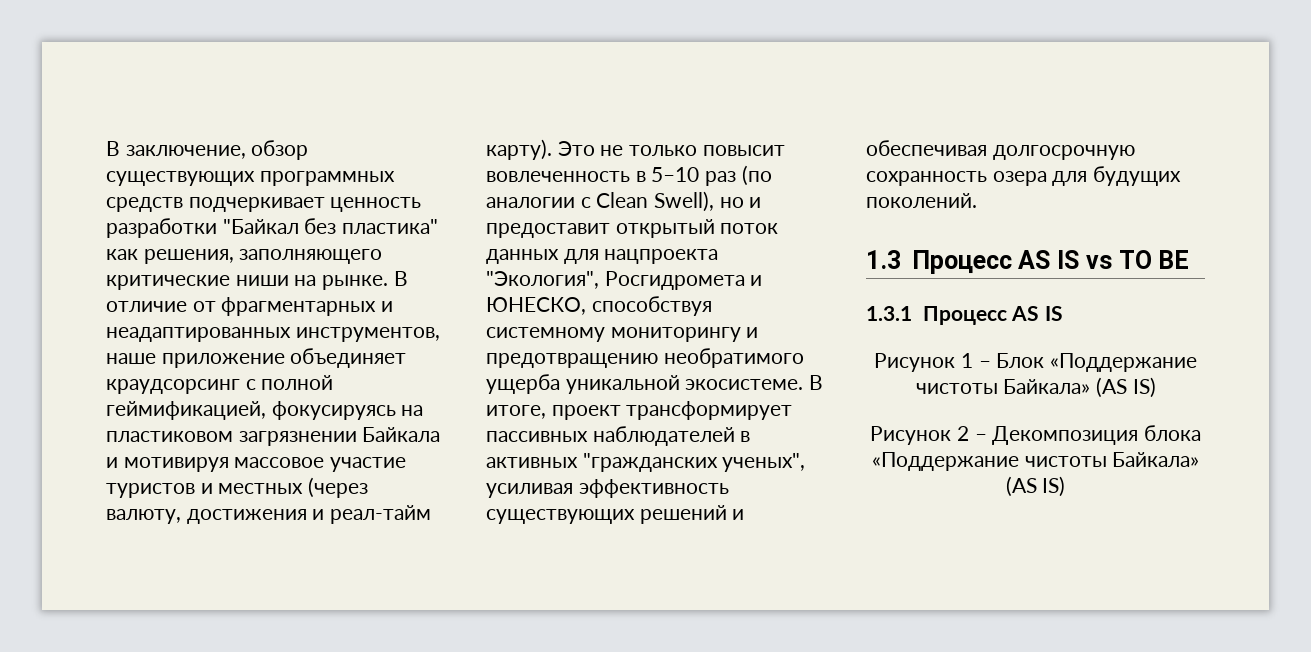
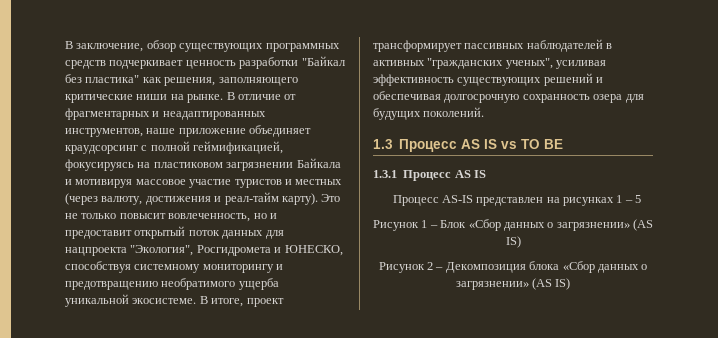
- Это не только повысит вовлеченность в 5–10 раз (по аналогии с Clean Swell), но и предоставит открытый поток данных для нацпроекта "Экология", Росгидромета и ЮНЕСКО, способствуя системному мониторингу и предотвращению необратимого ущерба уникальной экосистеме.
+ Это не только повысит вовлеченность, но и предоставит открытый поток данных для нацпроекта "Экология", Росгидромета и ЮНЕСКО, способствуя системному мониторингу и предотвращению необратимого ущерба уникальной экосистеме.
+ Процесс AS-IS представлен на рисунках 1 – 5
- Рисунок 1 – Блок «Поддержание чистоты Байкала» (AS IS)
+ Рисунок 1 – Блок «Сбор данных о загрязнении» (AS IS)
- Рисунок 2 – Декомпозиция блока «Поддержание чистоты Байкала» (AS IS)
+ Рисунок 2 – Декомпозиция блока «Сбор данных о загрязнении» (AS IS)

